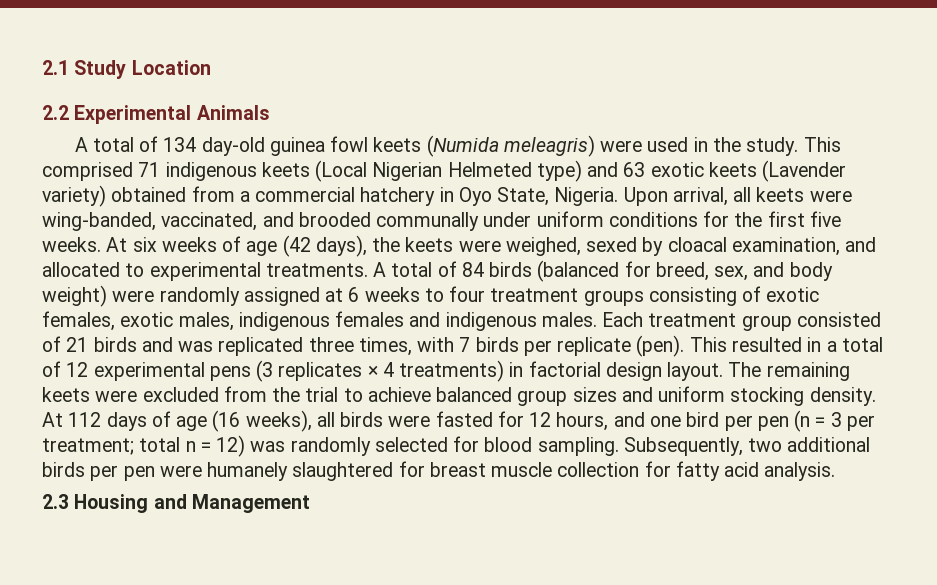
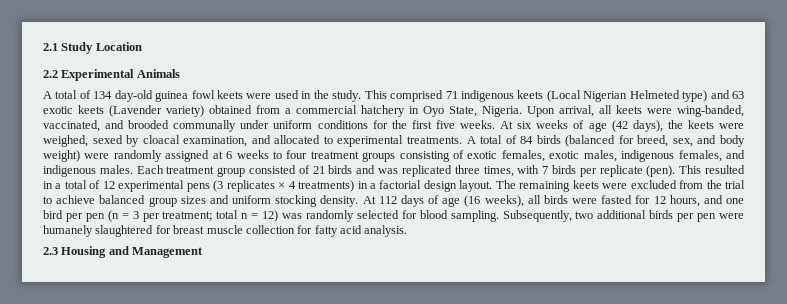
- A total of 134 day-old guinea fowl keets (Numida meleagris) were used in the study.
+ A total of 134 day-old guinea fowl keets were used in the study.
- A total of 84 birds (balanced for breed, sex, and body weight) were randomly assigned at 6 weeks to four treatment groups consisting of exotic females, exotic males, indigenous females and indigenous males.
+ A total of 84 birds (balanced for breed, sex, and body weight) were randomly assigned at 6 weeks to four treatment groups consisting of exotic females, exotic males, indigenous females, and indigenous males.
- This resulted in a total of 12 experimental pens (3 replicates × 4 treatments) in factorial design layout.
+ This resulted in a total of 12 experimental pens (3 replicates × 4 treatments) in a factorial design layout.

